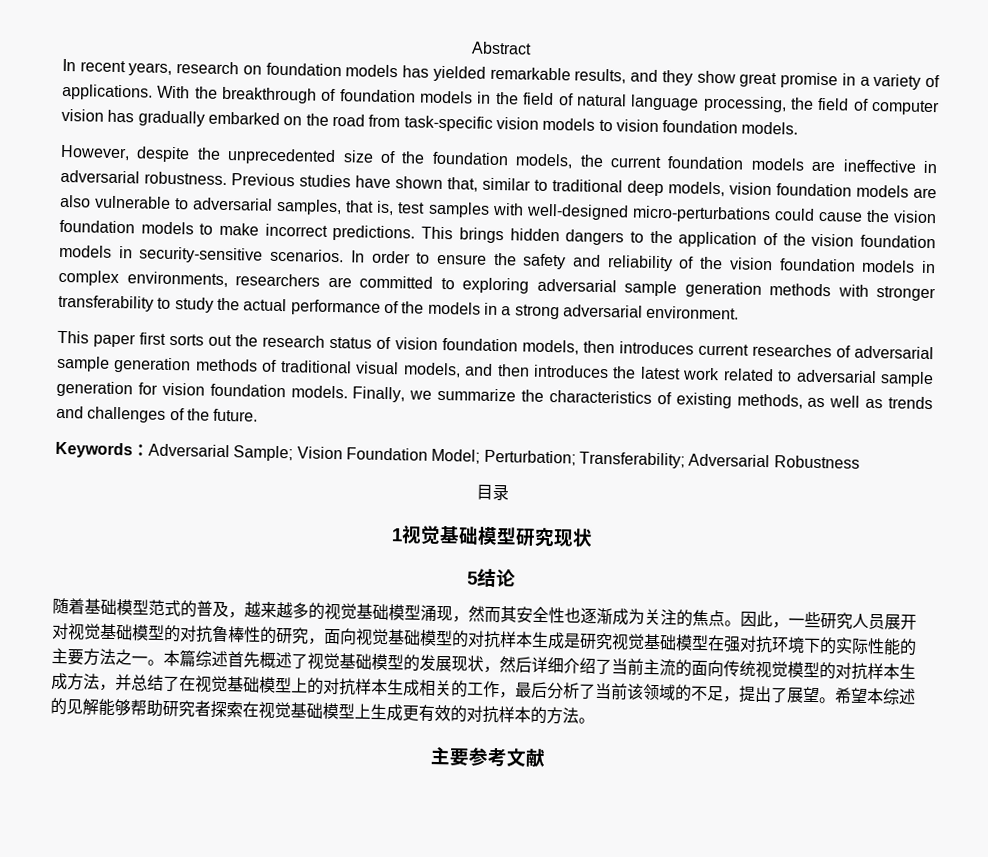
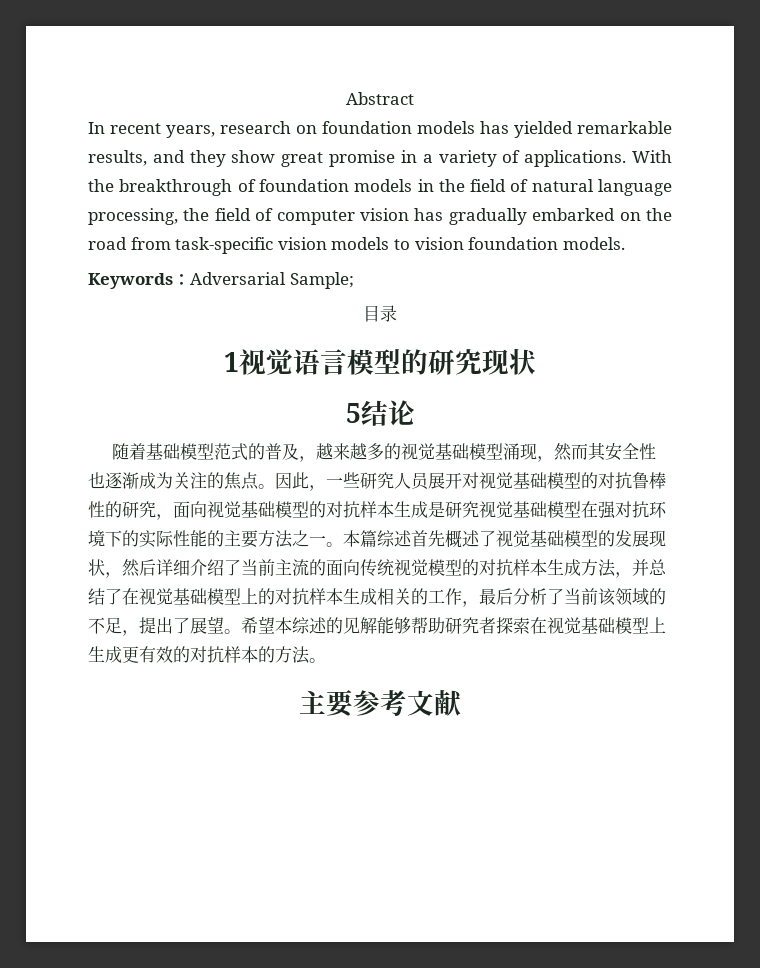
- However, despite the unprecedented size of the foundation models, the current foundation models are ineffective in adversarial robustness. Previous studies have shown that, similar to traditional deep models, vision foundation models are also vulnerable to adversarial samples, that is, test samples with well-designed micro-perturbations could cause the vision foundation models to make incorrect predictions. This brings hidden dangers to the application of the vision foundation models in security-sensitive scenarios. In order to ensure the safety and reliability of the vision foundation models in complex environments, researchers are committed to exploring adversarial sample generation methods with stronger transferability to study the actual performance of the models in a strong adversarial environment.
- This paper first sorts out the research status of vision foundation models, then introduces current researches of adversarial sample generation methods of traditional visual models, and then introduces the latest work related to adversarial sample generation for vision foundation models. Finally, we summarize the characteristics of existing methods, as well as trends and challenges of the future.
- Keywords：Adversarial Sample; Vision Foundation Model; Perturbation; Transferability; Adversarial Robustness
+ Keywords：Adversarial Sample;
- 1视觉基础模型研究现状
+ 1视觉语言模型的研究现状

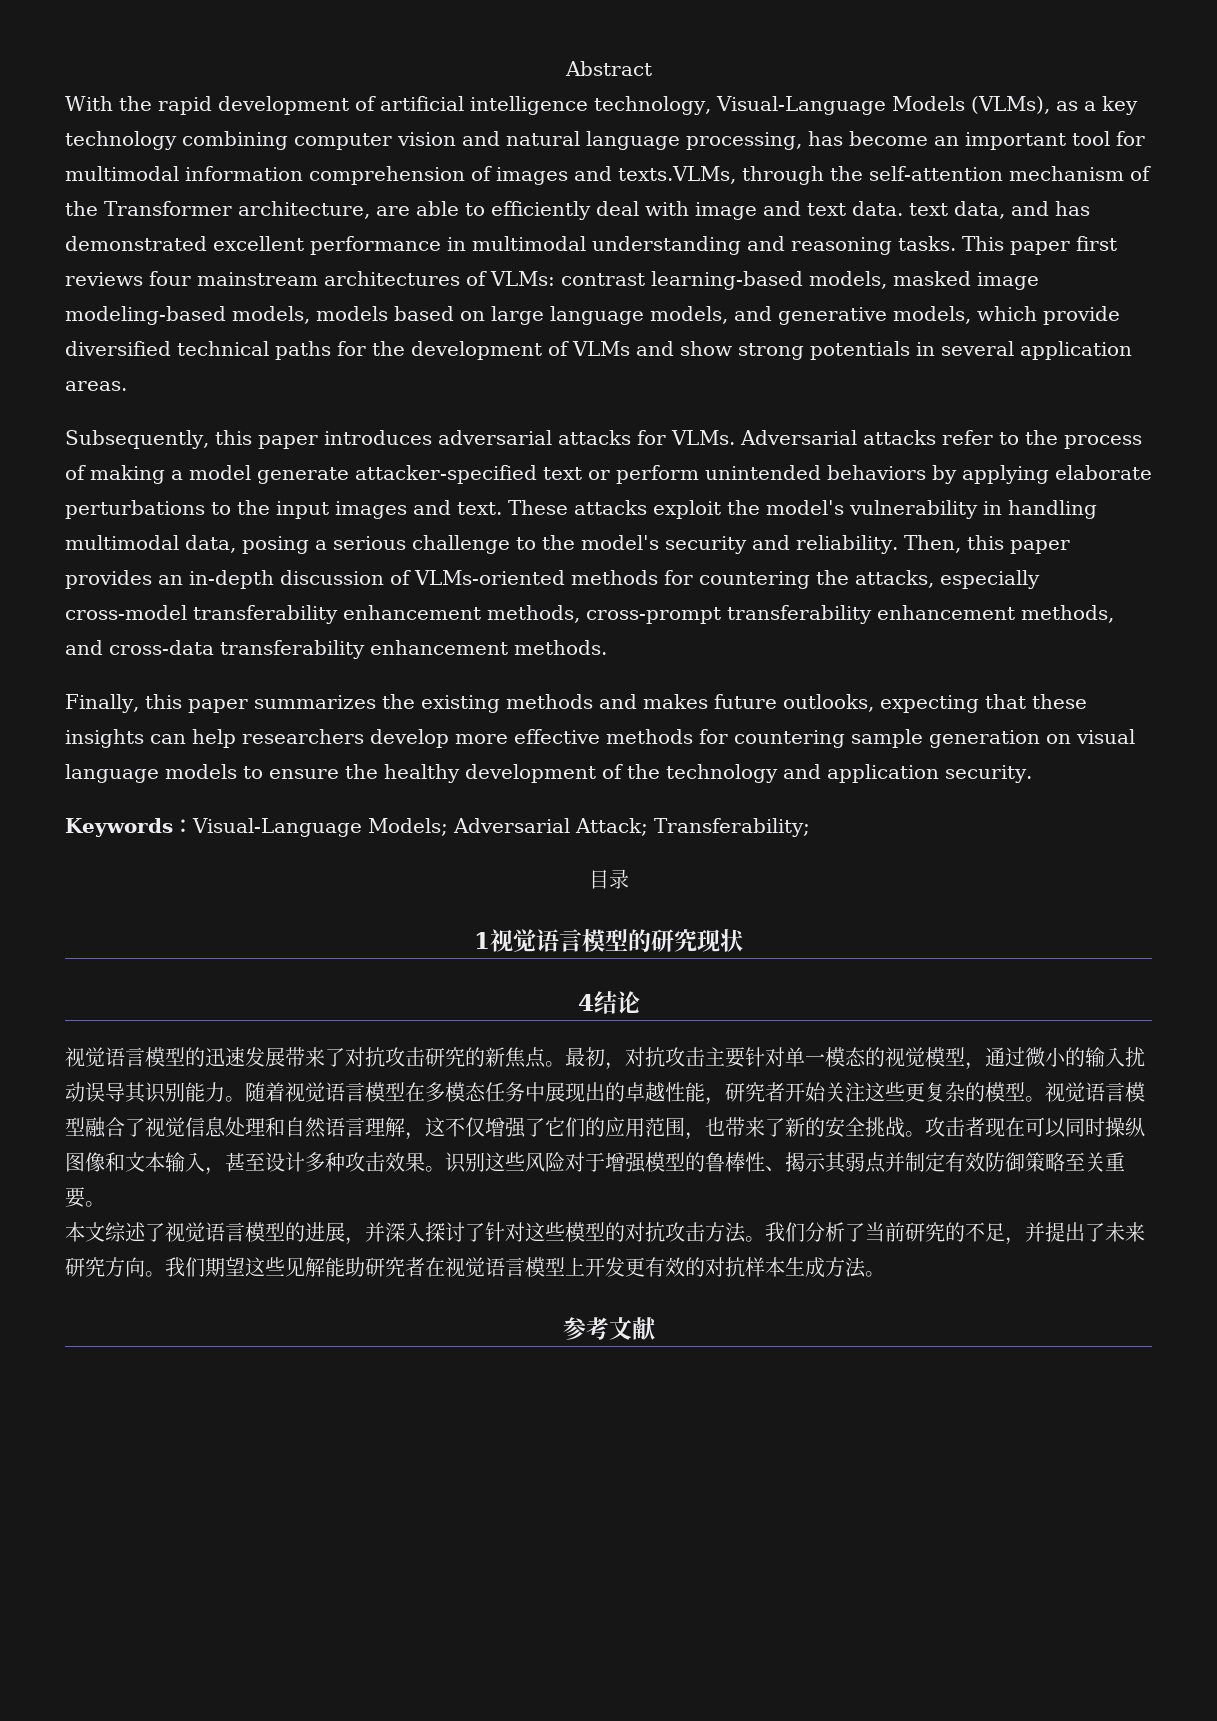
- In recent years, research on foundation models has yielded remarkable results, and they show great promise in a variety of applications. With the breakthrough of foundation models in the field of natural language processing, the field of computer vision has gradually embarked on the road from task-specific vision models to vision foundation models.
- Keywords：Adversarial Sample;
+ With the rapid development of artificial intelligence technology, Visual-Language Models (VLMs), as a key technology combining computer vision and natural language processing, has become an important tool for multimodal information comprehension of images and texts.VLMs, through the self-attention mechanism of the Transformer architecture, are able to efficiently deal with image and text data. text data, and has demonstrated excellent performance in multimodal understanding and reasoning tasks. This paper first reviews four mainstream architectures of VLMs: contrast learning-based models, masked image modeling-based models, models based on large language models, and generative models, which provide diversified technical paths for the development of VLMs and show strong potentials in several application areas.
+ Subsequently, this paper introduces adversarial attacks for VLMs. Adversarial attacks refer to the process of making a model generate attacker-specified text or perform unintended behaviors by applying elaborate perturbations to the input images and text. These attacks exploit the model's vulnerability in handling multimodal data, posing a serious challenge to the model's security and reliability. Then, this paper provides an in-depth discussion of VLMs-oriented methods for countering the attacks, especially cross-model transferability enhancement methods, cross-prompt transferability enhancement methods, and cross-data transferability enhancement methods.
+ Finally, this paper summarizes the existing methods and makes future outlooks, expecting that these insights can help researchers develop more effective methods for countering sample generation on visual language models to ensure the healthy development of the technology and application security.
+ Keywords：Visual-Language Models; Adversarial Attack; Transferability;
- 5结论
+ 4结论
- 随着基础模型范式的普及，越来越多的视觉基础模型涌现，然而其安全性也逐渐成为关注的焦点。因此，一些研究人员展开对视觉基础模型的对抗鲁棒性的研究，面向视觉基础模型的对抗样本生成是研究视觉基础模型在强对抗环境下的实际性能的主要方法之一。本篇综述首先概述了视觉基础模型的发展现状，然后详细介绍了当前主流的面向传统视觉模型的对抗样本生成方法，并总结了在视觉基础模型上的对抗样本生成相关的工作，最后分析了当前该领域的不足，提出了展望。希望本综述的见解能够帮助研究者探索在视觉基础模型上生成更有效的对抗样本的方法。
- 主要参考文献
+ 视觉语言模型的迅速发展带来了对抗攻击研究的新焦点。最初，对抗攻击主要针对单一模态的视觉模型，通过微小的输入扰动误导其识别能力。随着视觉语言模型在多模态任务中展现出的卓越性能，研究者开始关注这些更复杂的模型。视觉语言模型融合了视觉信息处理和自然语言理解，这不仅增强了它们的应用范围，也带来了新的安全挑战。攻击者现在可以同时操纵图像和文本输入，甚至设计多种攻击效果。识别这些风险对于增强模型的鲁棒性、揭示其弱点并制定有效防御策略至关重要。
+ 本文综述了视觉语言模型的进展，并深入探讨了针对这些模型的对抗攻击方法。我们分析了当前研究的不足，并提出了未来研究方向。我们期望这些见解能助研究者在视觉语言模型上开发更有效的对抗样本生成方法。
+ 参考文献

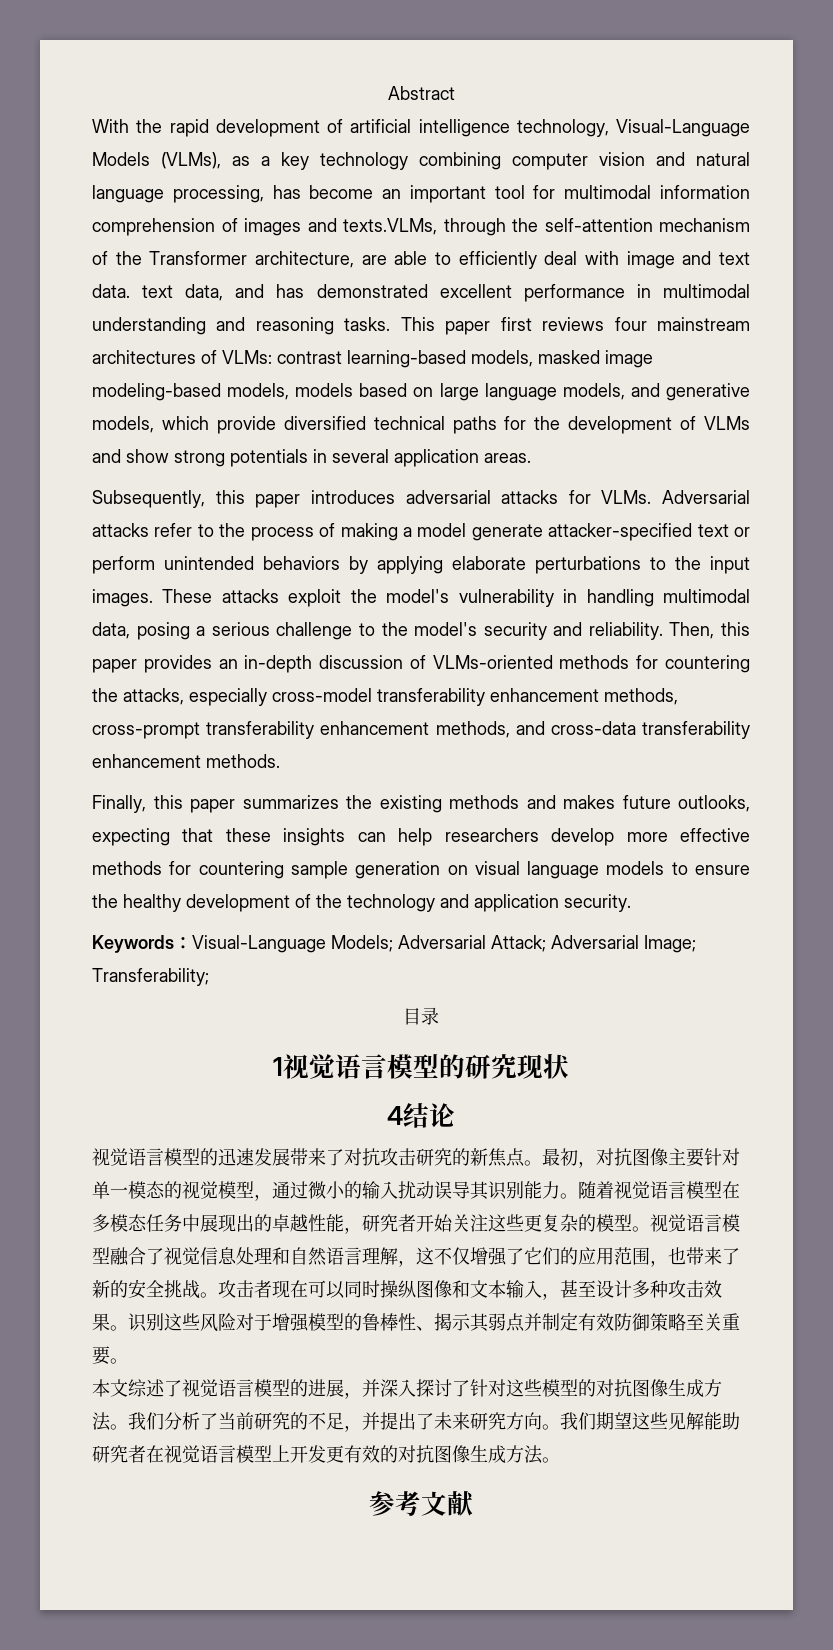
- Adversarial attacks refer to the process of making a model generate attacker-specified text or perform unintended behaviors by applying elaborate perturbations to the input images and text.
+ Adversarial attacks refer to the process of making a model generate attacker-specified text or perform unintended behaviors by applying elaborate perturbations to the input images.
- Keywords：Visual-Language Models; Adversarial Attack; Transferability;
+ Keywords：Visual-Language Models; Adversarial Attack; Adversarial Image; Transferability;
- 最初，对抗攻击主要针对单一模态的视觉模型，通过微小的输入扰动误导其识别能力。
+ 最初，对抗图像主要针对单一模态的视觉模型，通过微小的输入扰动误导其识别能力。
- 本文综述了视觉语言模型的进展，并深入探讨了针对这些模型的对抗攻击方法。
+ 本文综述了视觉语言模型的进展，并深入探讨了针对这些模型的对抗图像生成方法。
- 我们期望这些见解能助研究者在视觉语言模型上开发更有效的对抗样本生成方法。
+ 我们期望这些见解能助研究者在视觉语言模型上开发更有效的对抗图像生成方法。

